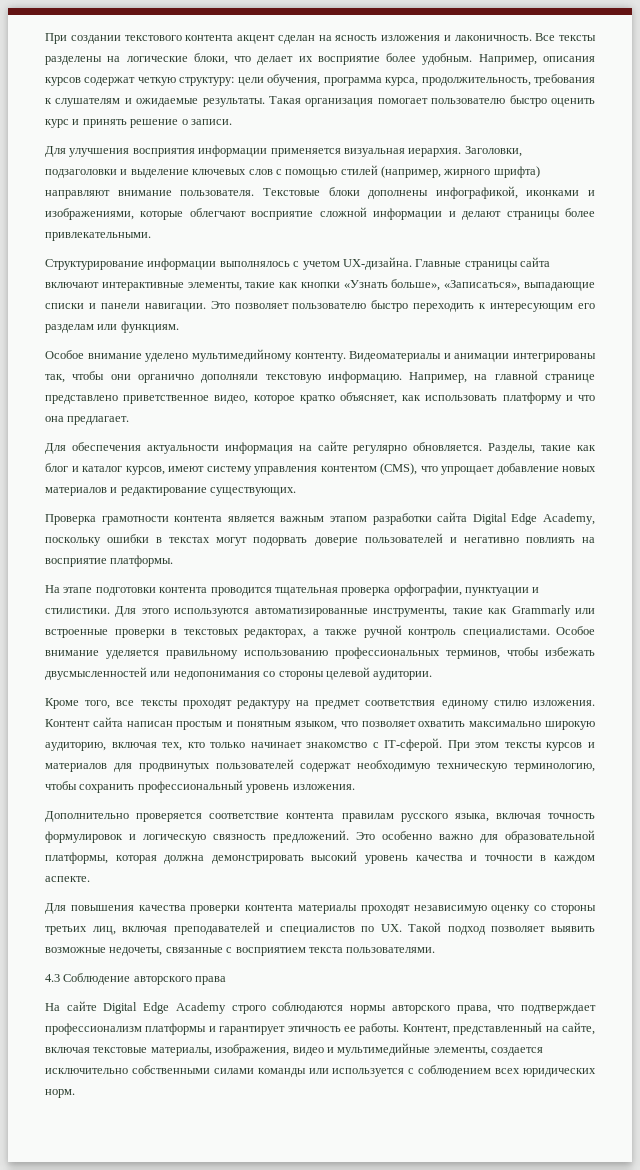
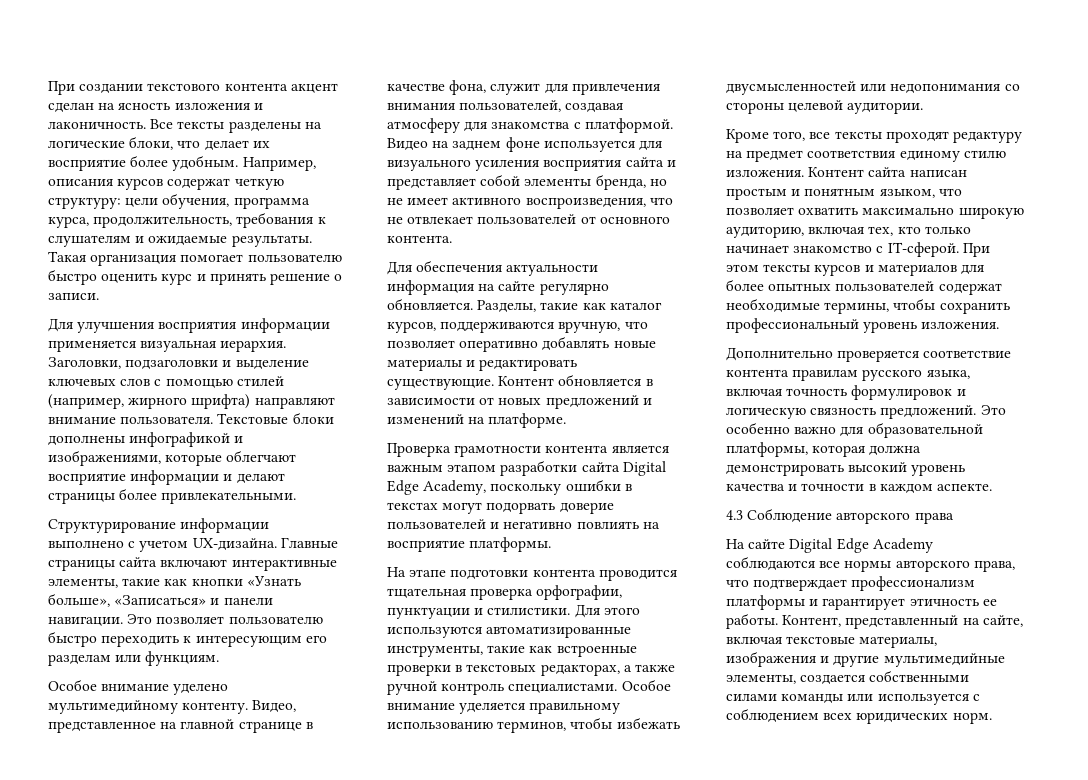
- Текстовые блоки дополнены инфографикой, иконками и изображениями, которые облегчают восприятие сложной информации и делают страницы более привлекательными.
+ Текстовые блоки дополнены инфографикой и изображениями, которые облегчают восприятие информации и делают страницы более привлекательными.
- Структурирование информации выполнялось с учетом UX-дизайна.
+ Структурирование информации выполнено с учетом UX-дизайна.
- Главные страницы сайта включают интерактивные элементы, такие как кнопки «Узнать больше», «Записаться», выпадающие списки и панели навигации.
+ Главные страницы сайта включают интерактивные элементы, такие как кнопки «Узнать больше», «Записаться» и панели навигации.
- Видеоматериалы и анимации интегрированы так, чтобы они органично дополняли текстовую информацию. Например, на главной странице представлено приветственное видео, которое кратко объясняет, как использовать платформу и что она предлагает.
+ Видео, представленное на главной странице в качестве фона, служит для привлечения внимания пользователей, создавая атмосферу для знакомства с платформой. Видео на заднем фоне используется для визуального усиления восприятия сайта и представляет собой элементы бренда, но не имеет активного воспроизведения, что не отвлекает пользователей от основного контента.
- Разделы, такие как блог и каталог курсов, имеют систему управления контентом (CMS), что упрощает добавление новых материалов и редактирование существующих.
+ Разделы, такие как каталог курсов, поддерживаются вручную, что позволяет оперативно добавлять новые материалы и редактировать существующие. Контент обновляется в зависимости от новых предложений и изменений на платформе.
- Для этого используются автоматизированные инструменты, такие как Grammarly или встроенные проверки в текстовых редакторах, а также ручной контроль специалистами.
+ Для этого используются автоматизированные инструменты, такие как встроенные проверки в текстовых редакторах, а также ручной контроль специалистами.
- Особое внимание уделяется правильному использованию профессиональных терминов, чтобы избежать двусмысленностей или недопонимания со стороны целевой аудитории.
+ Особое внимание уделяется правильному использованию терминов, чтобы избежать двусмысленностей или недопонимания со стороны целевой аудитории.
- При этом тексты курсов и материалов для продвинутых пользователей содержат необходимую техническую терминологию, чтобы сохранить профессиональный уровень изложения.
+ При этом тексты курсов и материалов для более опытных пользователей содержат необходимые термины, чтобы сохранить профессиональный уровень изложения.
- Для повышения качества проверки контента материалы проходят независимую оценку со стороны третьих лиц, включая преподавателей и специалистов по UX. Такой подход позволяет выявить возможные недочеты, связанные с восприятием текста пользователями.
- На сайте Digital Edge Academy строго соблюдаются нормы авторского права, что подтверждает профессионализм платформы и гарантирует этичность ее работы.
+ На сайте Digital Edge Academy соблюдаются все нормы авторского права, что подтверждает профессионализм платформы и гарантирует этичность ее работы.
- Контент, представленный на сайте, включая текстовые материалы, изображения, видео и мультимедийные элементы, создается исключительно собственными силами команды или используется с соблюдением всех юридических норм.
+ Контент, представленный на сайте, включая текстовые материалы, изображения и другие мультимедийные элементы, создается собственными силами команды или используется с соблюдением всех юридических норм.

